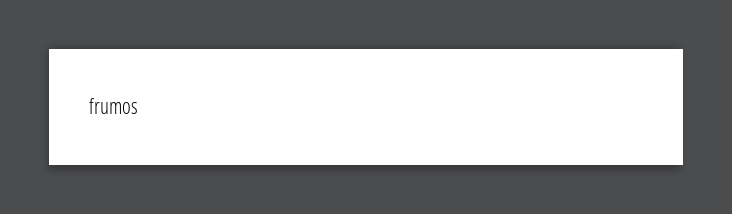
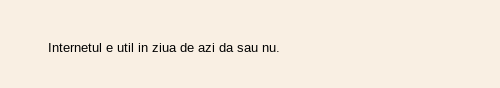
- frumos
+ Internetul e util in ziua de azi da sau nu.

